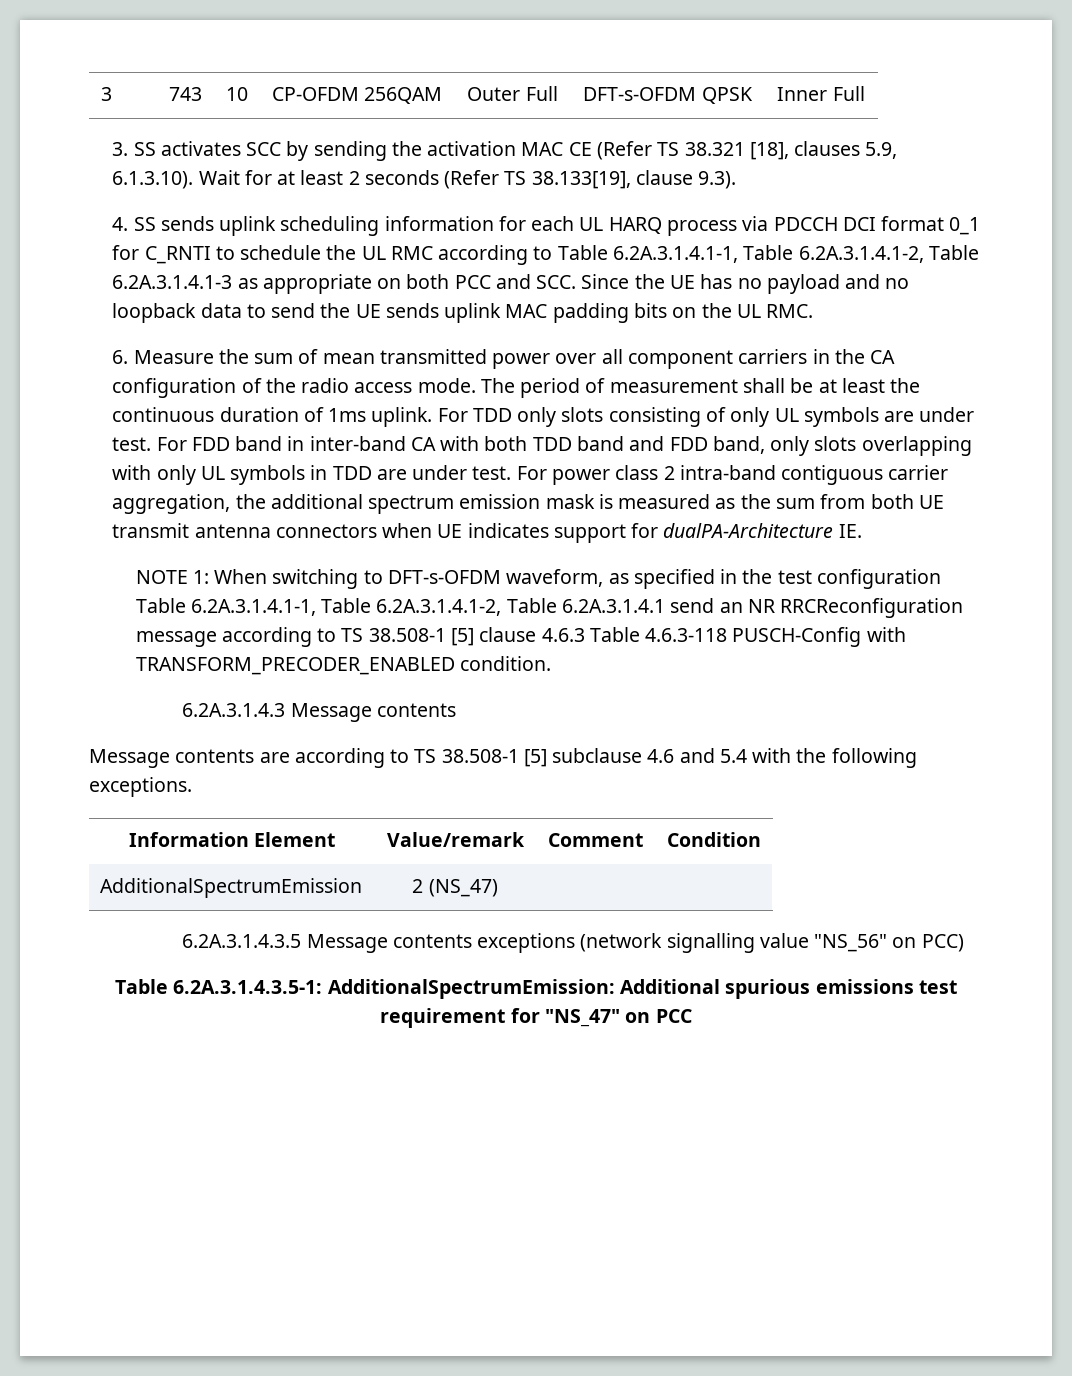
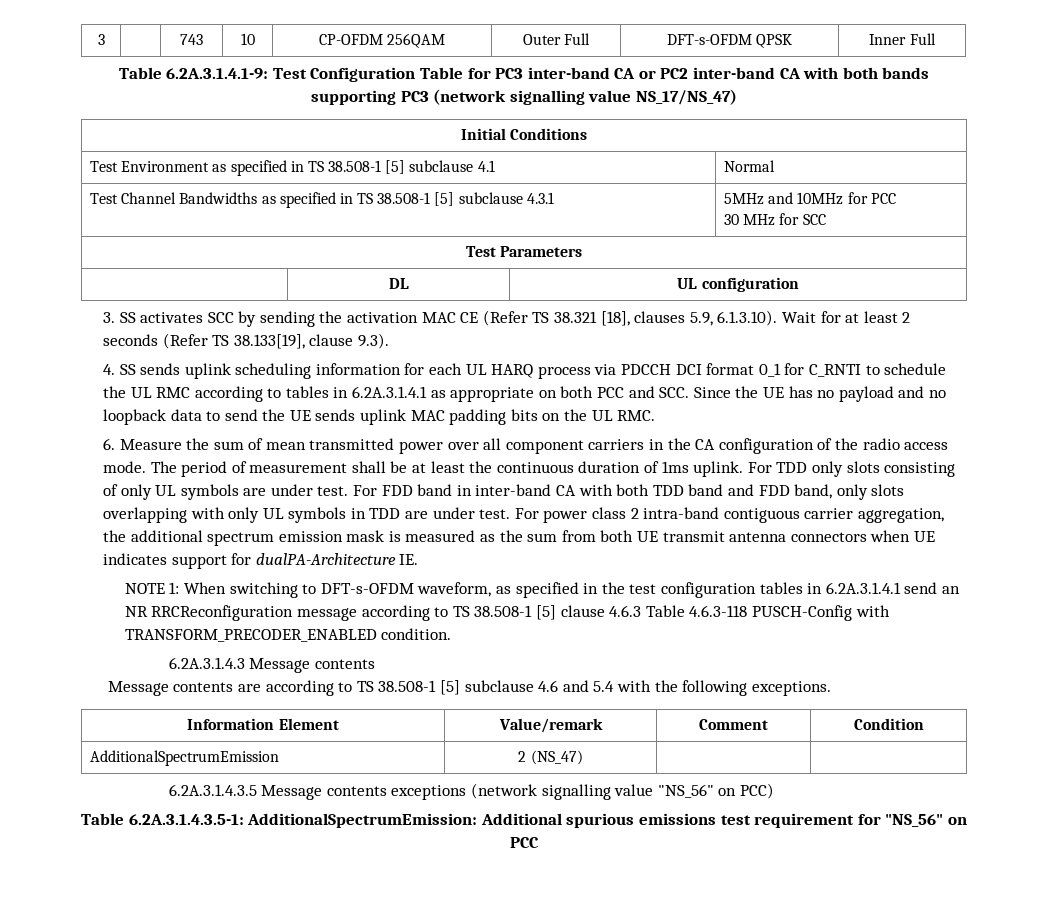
+ Table 6.2A.3.1.4.1-9: Test Configuration Table for PC3 inter-band CA or PC2 inter-band CA with both bands supporting PC3 (network signalling value NS_17/NS_47)
+ Initial Conditions
+ Test Environment as specified in TS 38.508-1 [5] subclause 4.1 | Normal
+ Test Channel Bandwidths as specified in TS 38.508-1 [5] subclause 4.3.1 | 5MHz and 10MHz for PCC
+ 30 MHz for SCC
+ Test Parameters
+ | DL | UL configuration
- 4. SS sends uplink scheduling information for each UL HARQ process via PDCCH DCI format 0_1 for C_RNTI to schedule the UL RMC according to Table 6.2A.3.1.4.1-1, Table 6.2A.3.1.4.1-2, Table 6.2A.3.1.4.1-3 as appropriate on both PCC and SCC. Since the UE has no payload and no loopback data to send the UE sends uplink MAC padding bits on the UL RMC.
+ 4. SS sends uplink scheduling information for each UL HARQ process via PDCCH DCI format 0_1 for C_RNTI to schedule the UL RMC according to tables in 6.2A.3.1.4.1 as appropriate on both PCC and SCC. Since the UE has no payload and no loopback data to send the UE sends uplink MAC padding bits on the UL RMC.
- NOTE 1: When switching to DFT-s-OFDM waveform, as specified in the test configuration Table 6.2A.3.1.4.1-1, Table 6.2A.3.1.4.1-2, Table 6.2A.3.1.4.1 send an NR RRCReconfiguration message according to TS 38.508-1 [5] clause 4.6.3 Table 4.6.3-118 PUSCH-Config with TRANSFORM_PRECODER_ENABLED condition.
+ NOTE 1: When switching to DFT-s-OFDM waveform, as specified in the test configuration tables in 6.2A.3.1.4.1 send an NR RRCReconfiguration message according to TS 38.508-1 [5] clause 4.6.3 Table 4.6.3-118 PUSCH-Config with TRANSFORM_PRECODER_ENABLED condition.
- Table 6.2A.3.1.4.3.5-1: AdditionalSpectrumEmission: Additional spurious emissions test requirement for "NS_47" on PCC
+ Table 6.2A.3.1.4.3.5-1: AdditionalSpectrumEmission: Additional spurious emissions test requirement for "NS_56" on PCC

